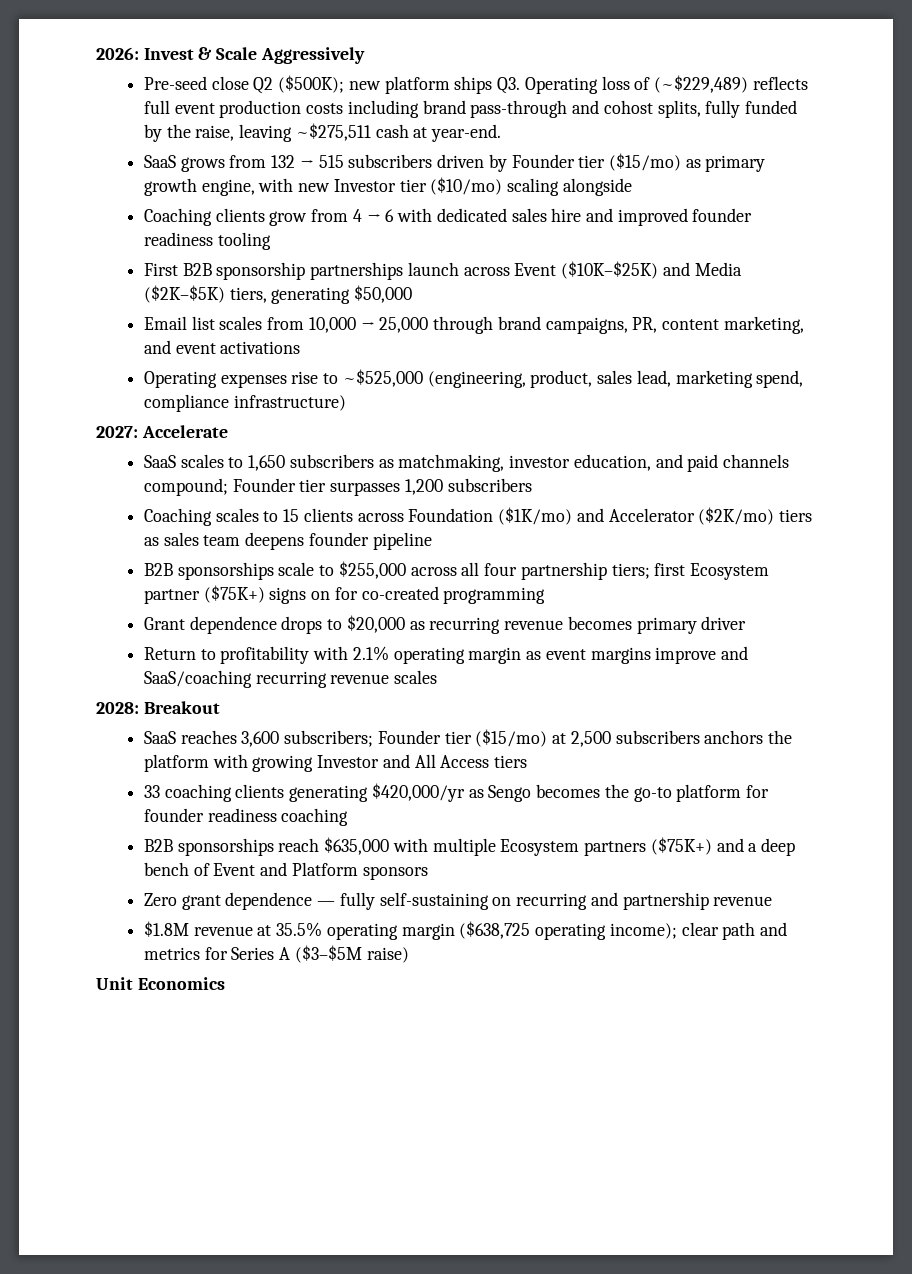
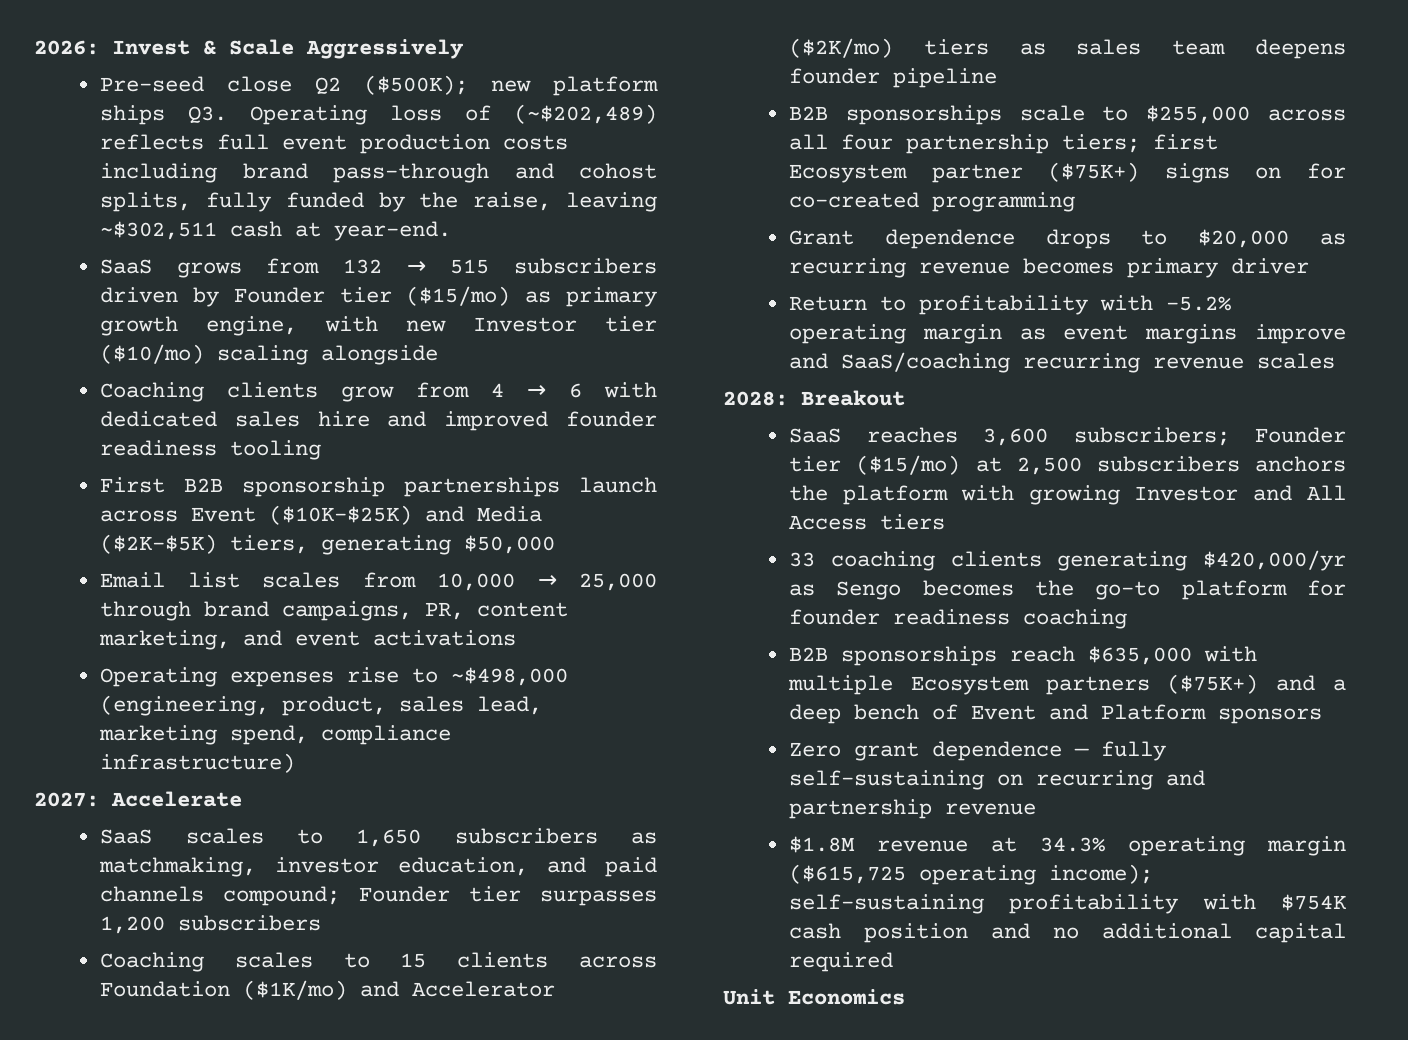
- Pre-seed close Q2 ($500K); new platform ships Q3. Operating loss of (~$229,489) reflects full event production costs including brand pass-through and cohost splits, fully funded by the raise, leaving ~$275,511 cash at year-end.
+ Pre-seed close Q2 ($500K); new platform ships Q3. Operating loss of (~$202,489) reflects full event production costs including brand pass-through and cohost splits, fully funded by the raise, leaving ~$302,511 cash at year-end.
- Operating expenses rise to ~$525,000 (engineering, product, sales lead, marketing spend, compliance infrastructure)
+ Operating expenses rise to ~$498,000 (engineering, product, sales lead, marketing spend, compliance infrastructure)
- Return to profitability with 2.1% operating margin as event margins improve and SaaS/coaching recurring revenue scales
+ Return to profitability with -5.2% operating margin as event margins improve and SaaS/coaching recurring revenue scales
- $1.8M revenue at 35.5% operating margin ($638,725 operating income); clear path and metrics for Series A ($3–$5M raise)
+ $1.8M revenue at 34.3% operating margin ($615,725 operating income); self-sustaining profitability with $754K cash position and no additional capital required

